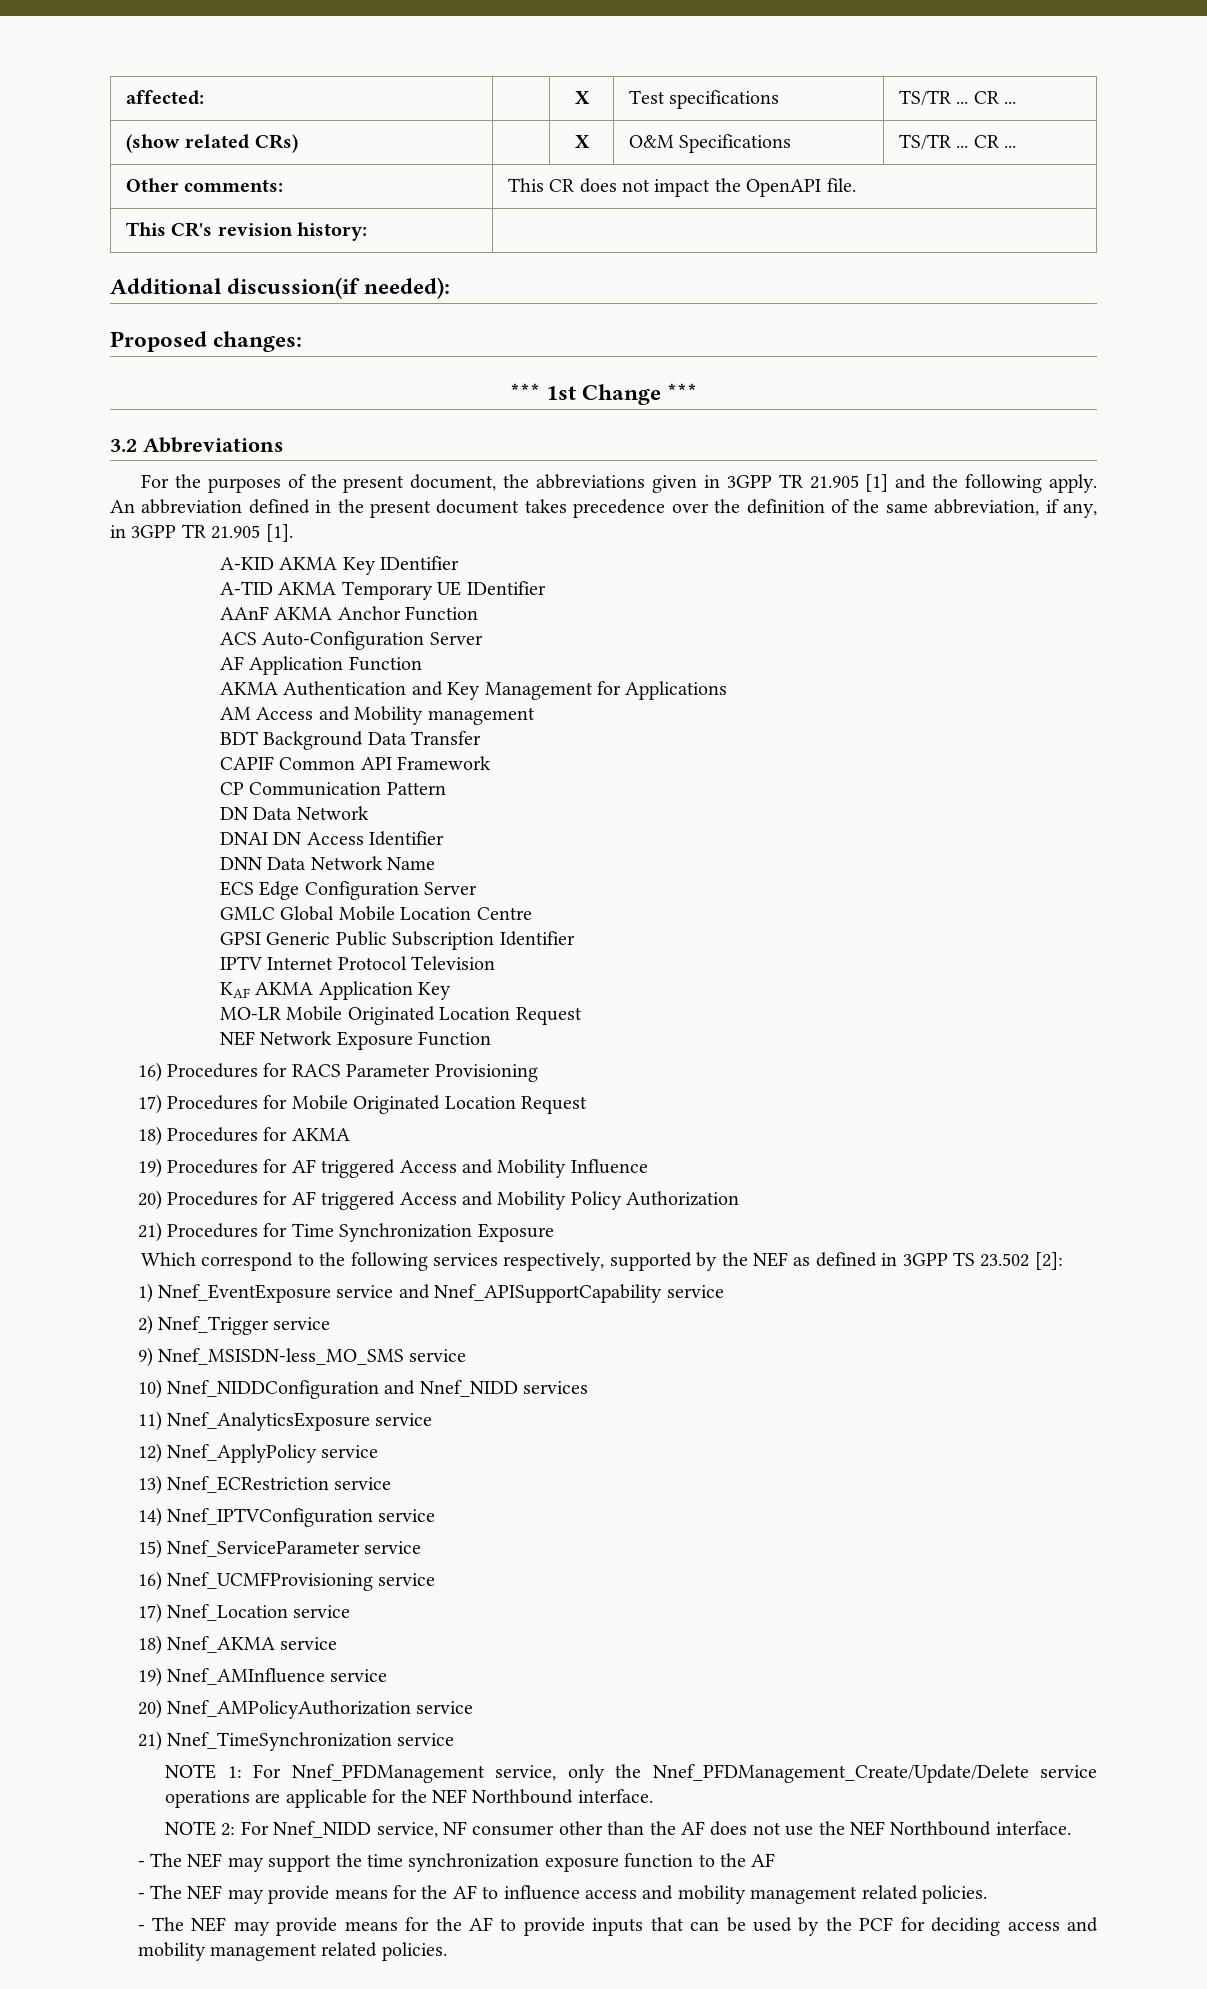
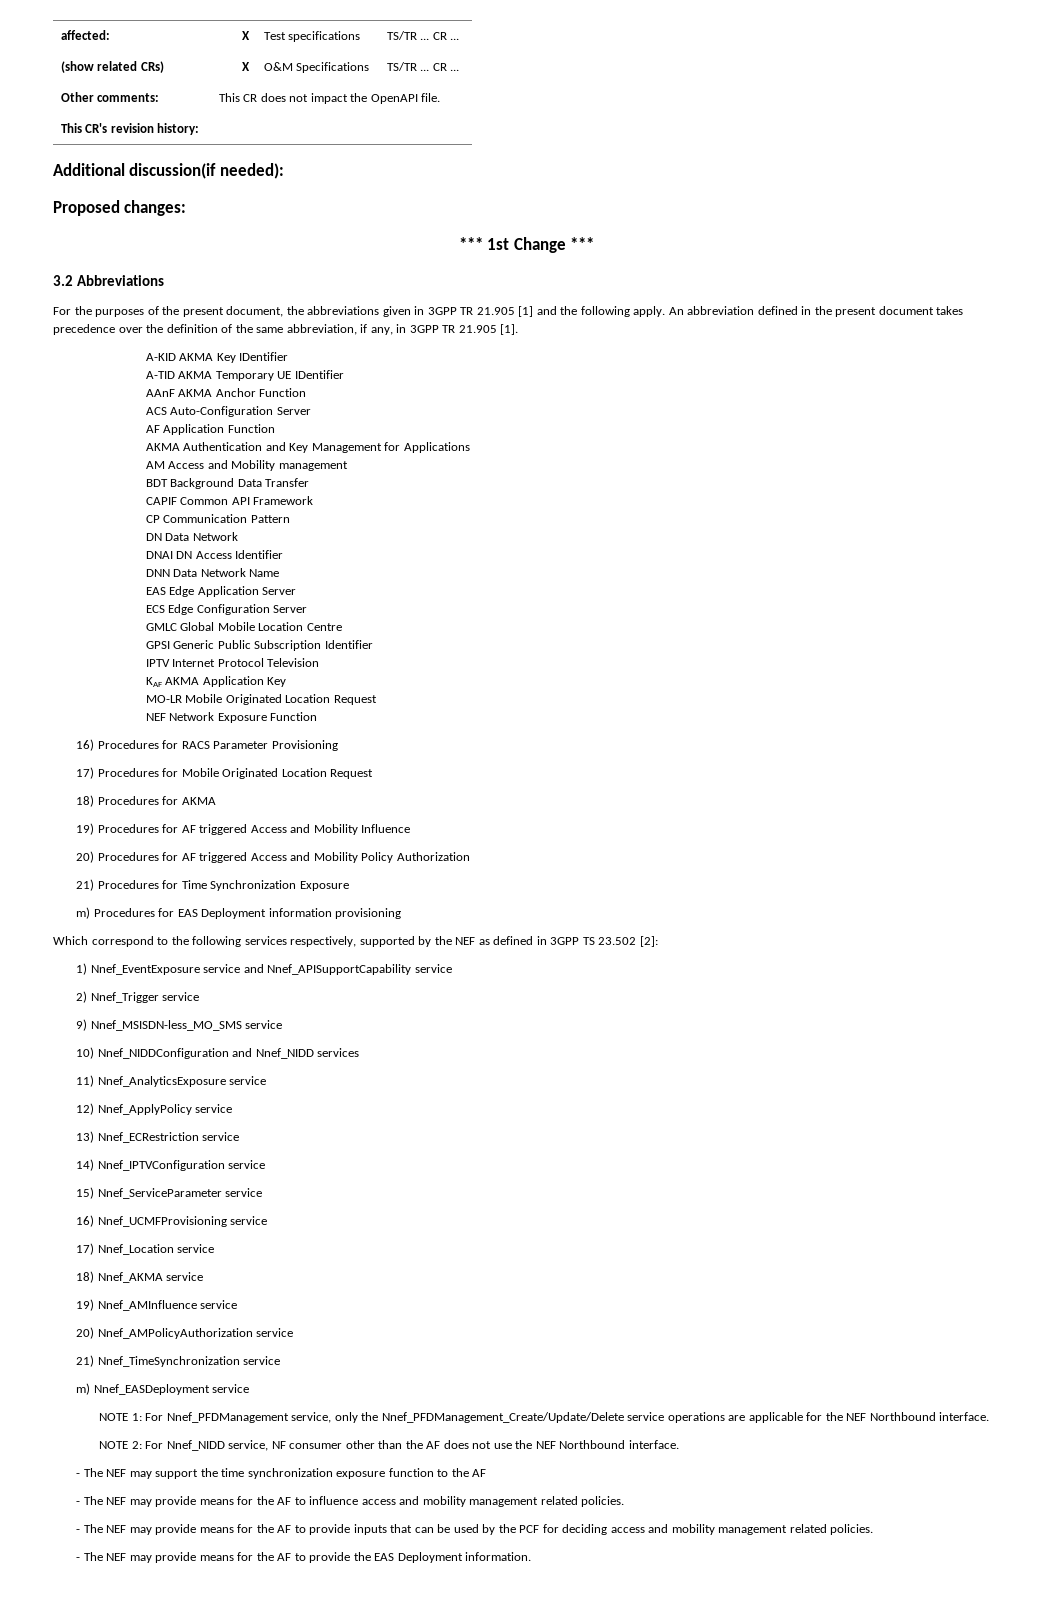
+ EAS Edge Application Server
+ m) Procedures for EAS Deployment information provisioning
+ m) Nnef_EASDeployment service
+ - The NEF may provide means for the AF to provide the EAS Deployment information.

